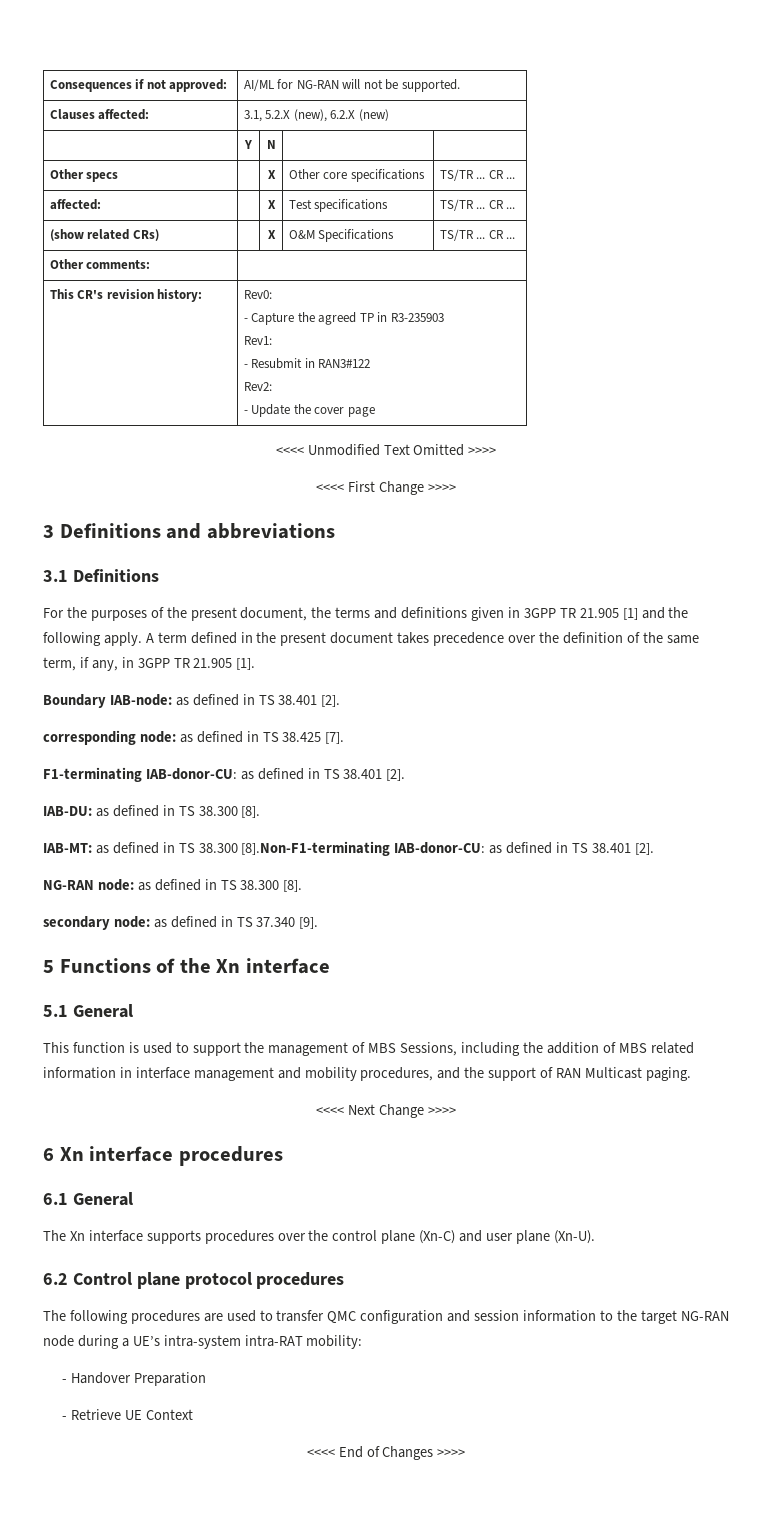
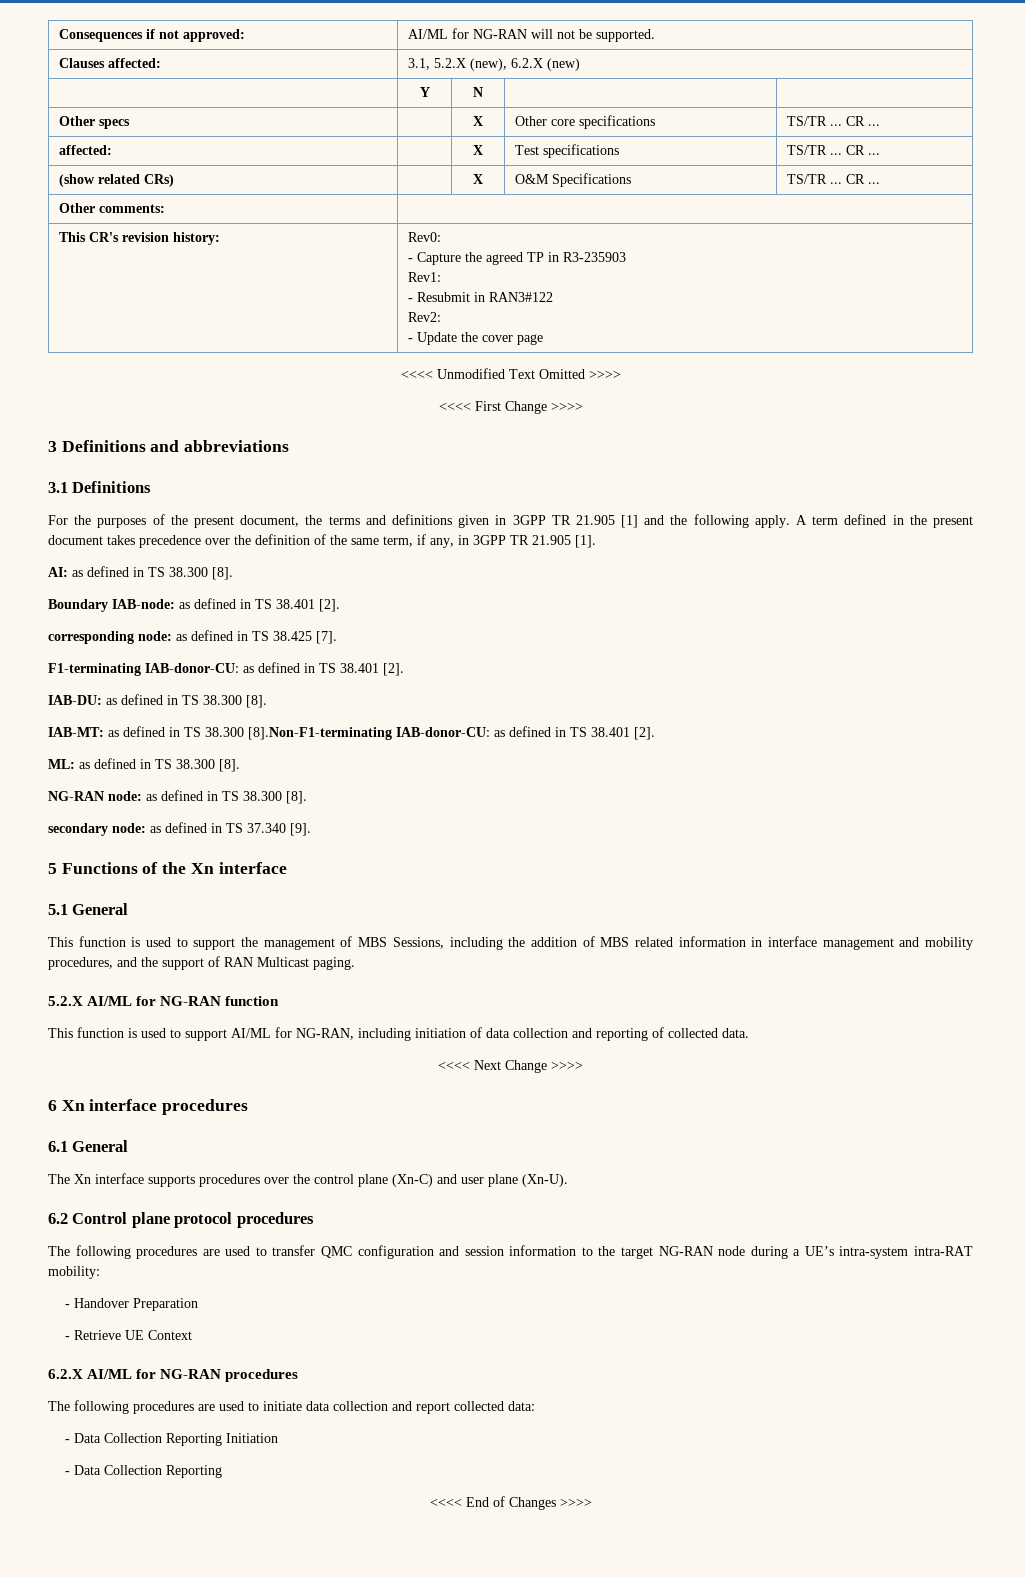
+ AI: as defined in TS 38.300 [8].
+ ML: as defined in TS 38.300 [8].
+ 5.2.X AI/ML for NG-RAN function
+ This function is used to support AI/ML for NG-RAN, including initiation of data collection and reporting of collected data.
+ 6.2.X AI/ML for NG-RAN procedures
+ The following procedures are used to initiate data collection and report collected data:
+ - Data Collection Reporting Initiation
+ - Data Collection Reporting

